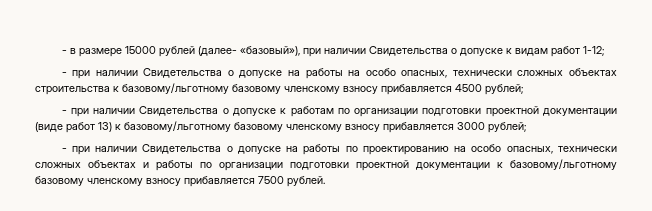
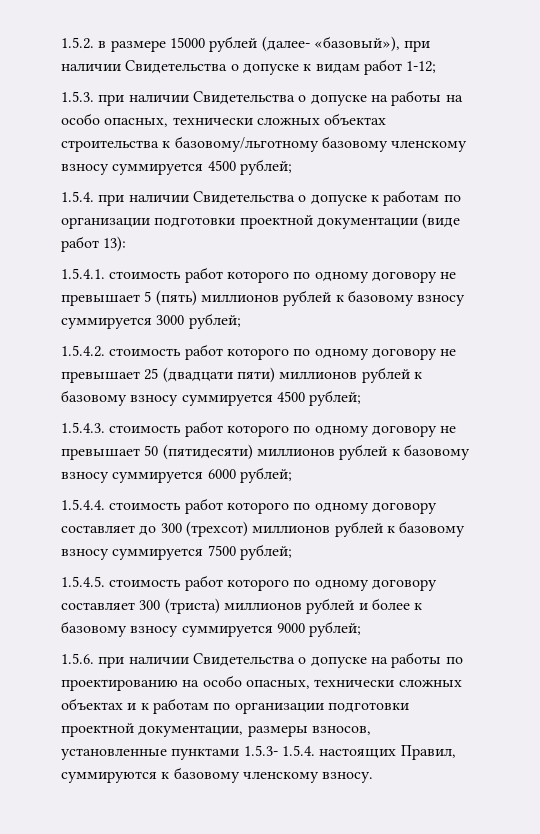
- - в размере 15000 рублей (далее- «базовый»), при наличии Свидетельства о допуске к видам работ 1-12;
+ 1.5.2. в размере 15000 рублей (далее- «базовый»), при наличии Свидетельства о допуске к видам работ 1-12;
- - при наличии Свидетельства о допуске на работы на особо опасных, технически сложных объектах строительства к базовому/льготному базовому членскому взносу прибавляется 4500 рублей;
- - при наличии Свидетельства о допуске к работам по организации подготовки проектной документации (виде работ 13) к базовому/льготному базовому членскому взносу прибавляется 3000 рублей;
- - при наличии Свидетельства о допуске на работы по проектированию на особо опасных, технически сложных объектах и работы по организации подготовки проектной документации к базовому/льготному базовому членскому взносу прибавляется 7500 рублей.
+ 1.5.3. при наличии Свидетельства о допуске на работы на особо опасных, технически сложных объектах строительства к базовому/льготному базовому членскому взносу суммируется 4500 рублей;
+ 1.5.4. при наличии Свидетельства о допуске к работам по организации подготовки проектной документации (виде работ 13):
+ 1.5.4.1. стоимость работ которого по одному договору не превышает 5 (пять) миллионов рублей к базовому взносу суммируется 3000 рублей;
+ 1.5.4.2. стоимость работ которого по одному договору не превышает 25 (двадцати пяти) миллионов рублей к базовому взносу суммируется 4500 рублей;
+ 1.5.4.3. стоимость работ которого по одному договору не превышает 50 (пятидесяти) миллионов рублей к базовому взносу суммируется 6000 рублей;
+ 1.5.4.4. стоимость работ которого по одному договору составляет до 300 (трехсот) миллионов рублей к базовому взносу суммируется 7500 рублей;
+ 1.5.4.5. стоимость работ которого по одному договору составляет 300 (триста) миллионов рублей и более к базовому взносу суммируется 9000 рублей;
+ 1.5.6. при наличии Свидетельства о допуске на работы по проектированию на особо опасных, технически сложных объектах и к работам по организации подготовки проектной документации, размеры взносов, установленные пунктами 1.5.3- 1.5.4. настоящих Правил, суммируются к базовому членскому взносу.

